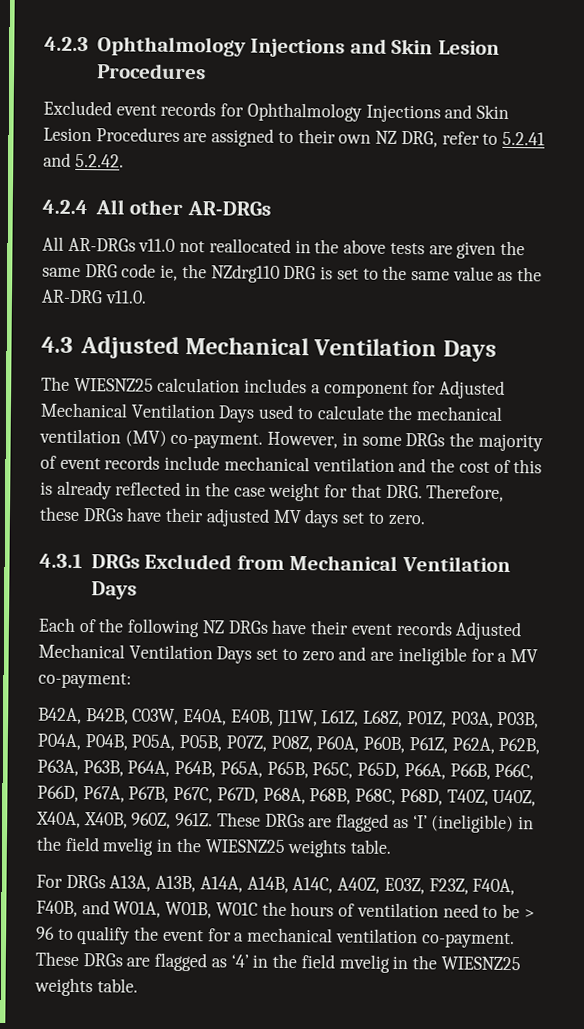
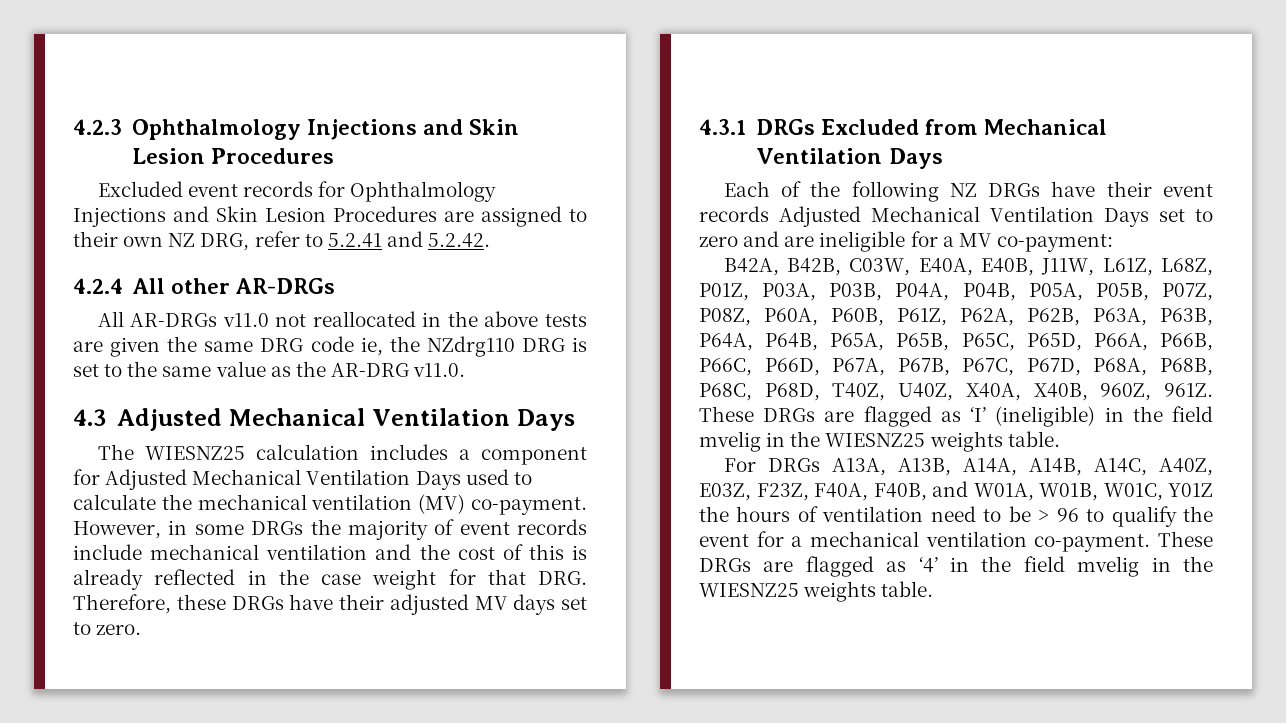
- For DRGs A13A, A13B, A14A, A14B, A14C, A40Z, E03Z, F23Z, F40A, F40B, and W01A, W01B, W01C the hours of ventilation need to be > 96 to qualify the event for a mechanical ventilation co-payment.
+ For DRGs A13A, A13B, A14A, A14B, A14C, A40Z, E03Z, F23Z, F40A, F40B, and W01A, W01B, W01C, Y01Z the hours of ventilation need to be > 96 to qualify the event for a mechanical ventilation co-payment.

